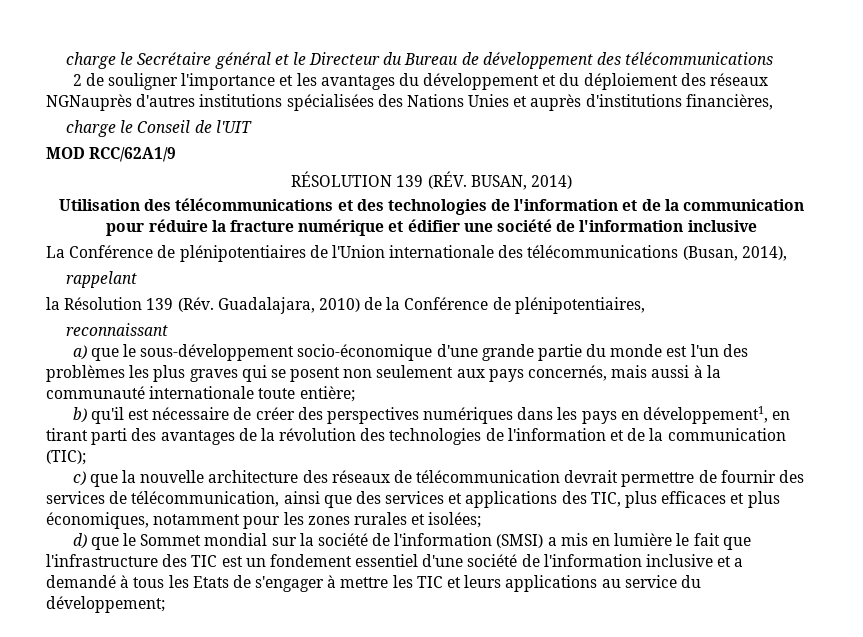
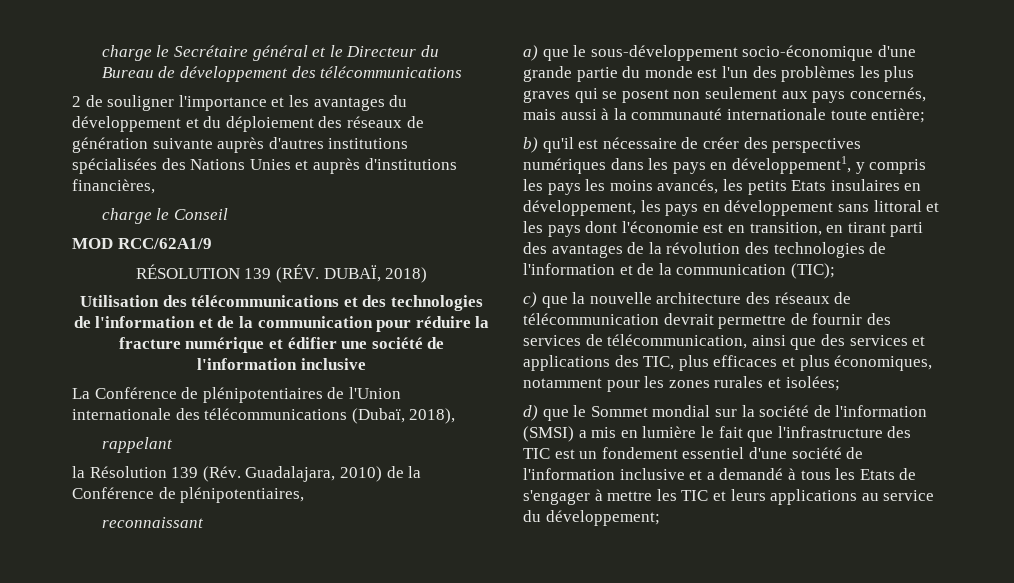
- 2 de souligner l'importance et les avantages du développement et du déploiement des réseaux NGNauprès d'autres institutions spécialisées des Nations Unies et auprès d'institutions financières,
+ 2 de souligner l'importance et les avantages du développement et du déploiement des réseaux de génération suivante auprès d'autres institutions spécialisées des Nations Unies et auprès d'institutions financières,
- charge le Conseil de l'UIT
+ charge le Conseil
- RÉSOLUTION 139 (RÉV. BUSAN, 2014)
+ RÉSOLUTION 139 (RÉV. DUBAÏ, 2018)
- La Conférence de plénipotentiaires de l'Union internationale des télécommunications (Busan, 2014),
+ La Conférence de plénipotentiaires de l'Union internationale des télécommunications (Dubaï, 2018),
- b) qu'il est nécessaire de créer des perspectives numériques dans les pays en développement1, en tirant parti des avantages de la révolution des technologies de l'information et de la communication (TIC);
+ b) qu'il est nécessaire de créer des perspectives numériques dans les pays en développement1, y compris les pays les moins avancés, les petits Etats insulaires en développement, les pays en développement sans littoral et les pays dont l'économie est en transition, en tirant parti des avantages de la révolution des technologies de l'information et de la communication (TIC);

